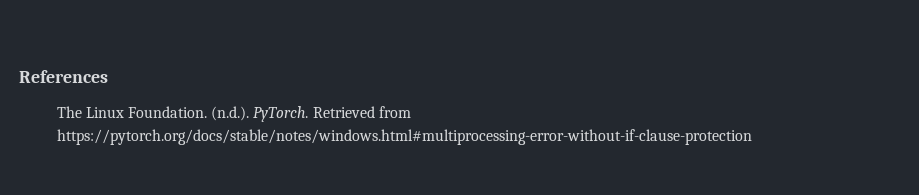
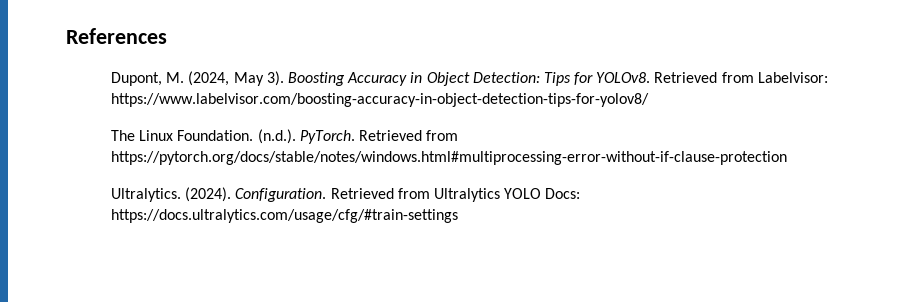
+ Dupont, M. (2024, May 3). Boosting Accuracy in Object Detection: Tips for YOLOv8. Retrieved from Labelvisor: https://www.labelvisor.com/boosting-accuracy-in-object-detection-tips-for-yolov8/
+ Ultralytics. (2024). Configuration. Retrieved from Ultralytics YOLO Docs: https://docs.ultralytics.com/usage/cfg/#train-settings

